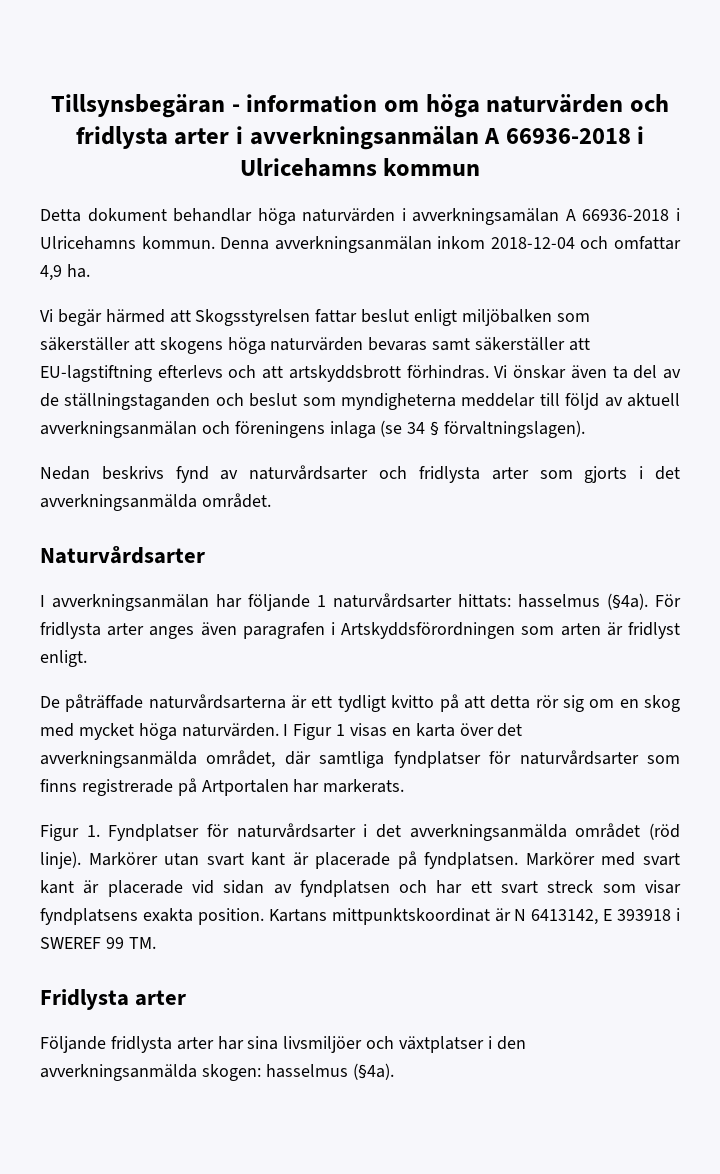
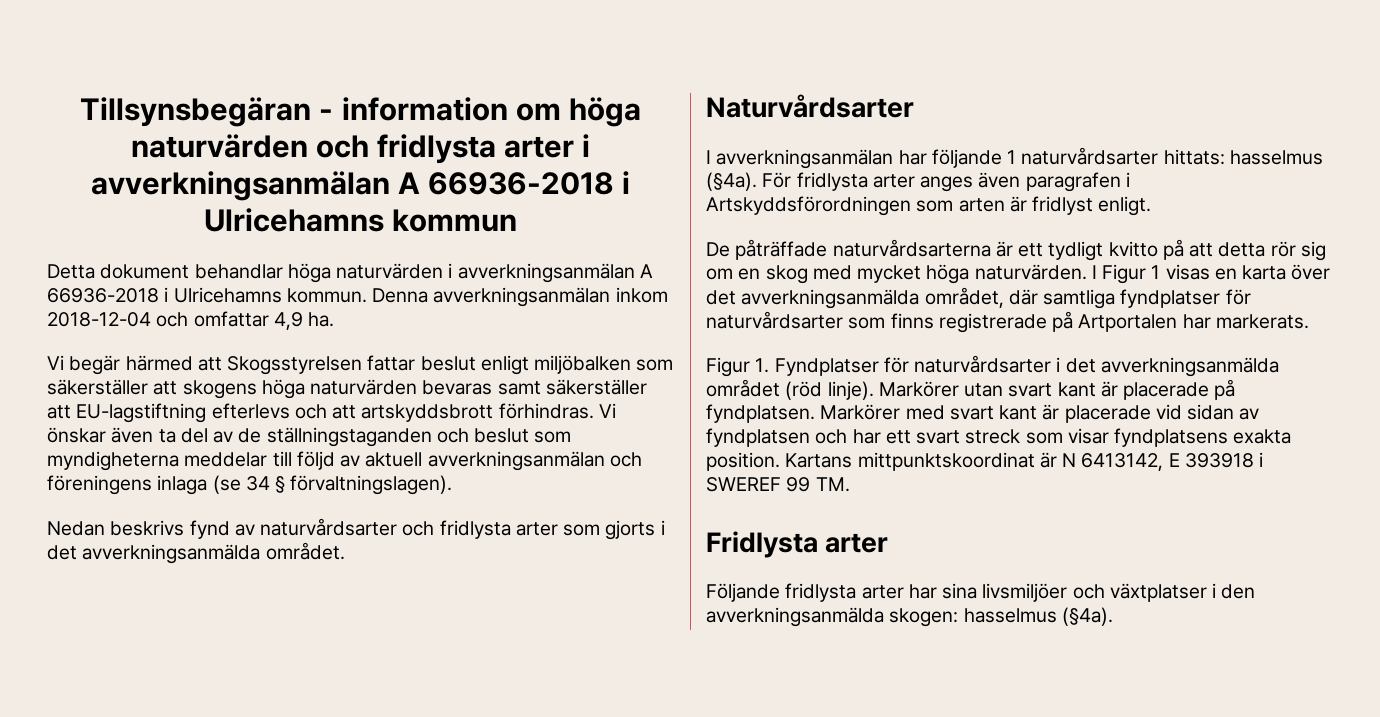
- Detta dokument behandlar höga naturvärden i avverkningsamälan A 66936-2018 i Ulricehamns kommun.
+ Detta dokument behandlar höga naturvärden i avverkningsanmälan A 66936-2018 i Ulricehamns kommun.

